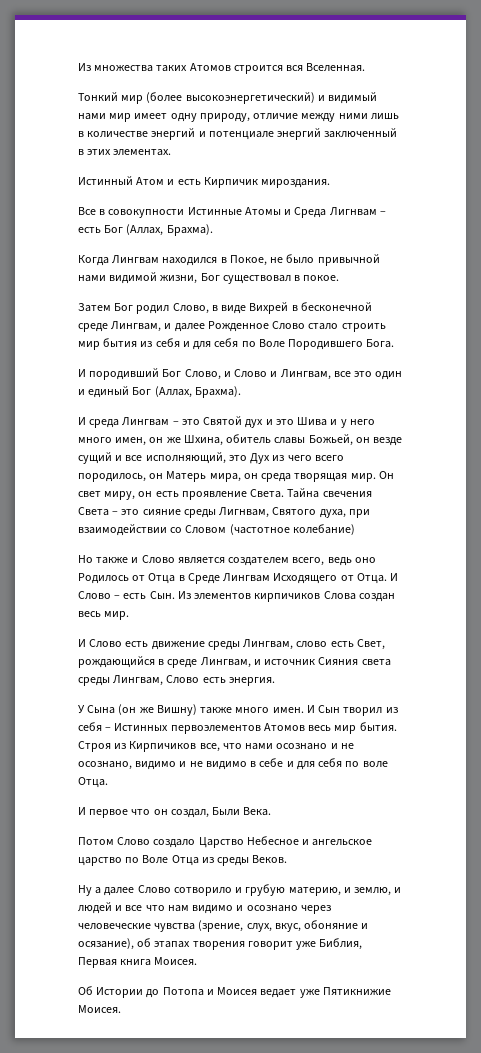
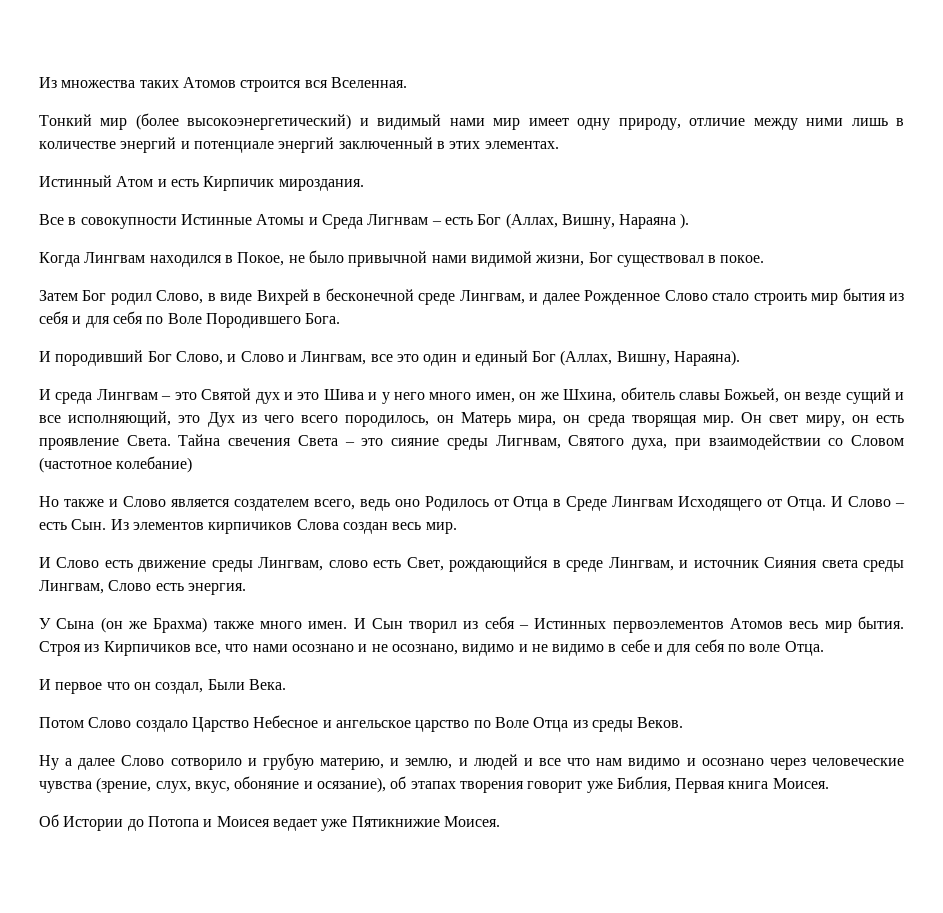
- Все в совокупности Истинные Атомы и Среда Лигнвам – есть Бог (Аллах, Брахма).
+ Все в совокупности Истинные Атомы и Среда Лигнвам – есть Бог (Аллах, Вишну, Нараяна ).
- И породивший Бог Слово, и Слово и Лингвам, все это один и единый Бог (Аллах, Брахма).
+ И породивший Бог Слово, и Слово и Лингвам, все это один и единый Бог (Аллах, Вишну, Нараяна).
- У Сына (он же Вишну) также много имен.
+ У Сына (он же Брахма) также много имен.

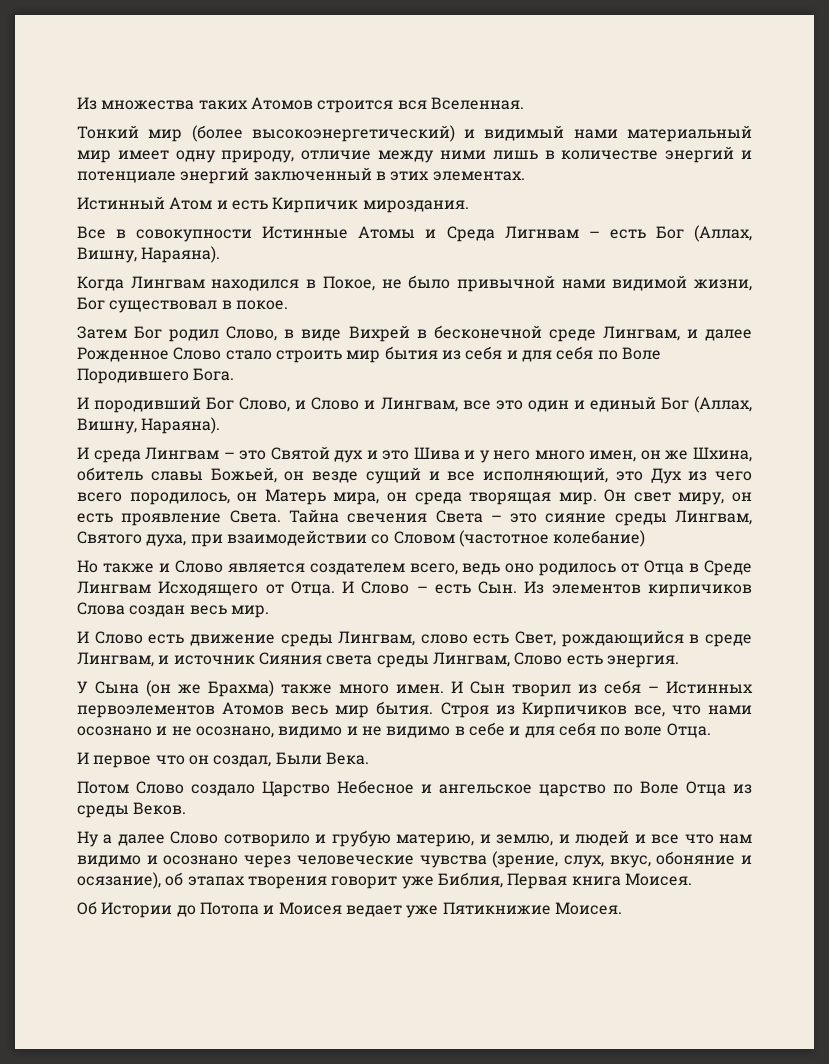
- Тонкий мир (более высокоэнергетический) и видимый нами мир имеет одну природу, отличие между ними лишь в количестве энергий и потенциале энергий заключенный в этих элементах.
+ Тонкий мир (более высокоэнергетический) и видимый нами материальный мир имеет одну природу, отличие между ними лишь в количестве энергий и потенциале энергий заключенный в этих элементах.
- Все в совокупности Истинные Атомы и Среда Лигнвам – есть Бог (Аллах, Вишну, Нараяна ).
+ Все в совокупности Истинные Атомы и Среда Лигнвам – есть Бог (Аллах, Вишну, Нараяна).
- Тайна свечения Света – это сияние среды Лигнвам, Святого духа, при взаимодействии со Словом (частотное колебание)
+ Тайна свечения Света – это сияние среды Лингвам, Святого духа, при взаимодействии со Словом (частотное колебание)
- Но также и Слово является создателем всего, ведь оно Родилось от Отца в Среде Лингвам Исходящего от Отца.
+ Но также и Слово является создателем всего, ведь оно родилось от Отца в Среде Лингвам Исходящего от Отца.

